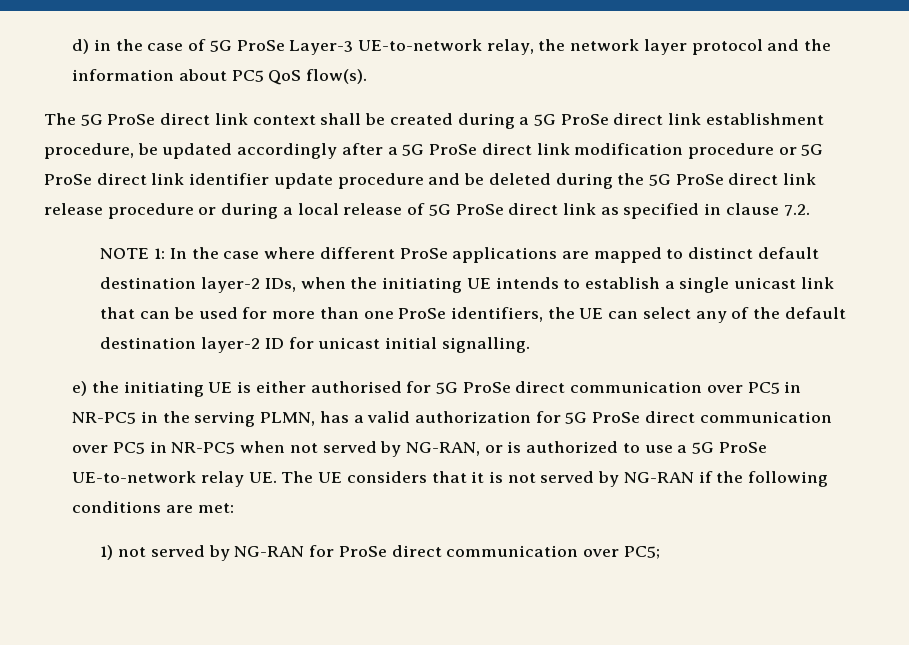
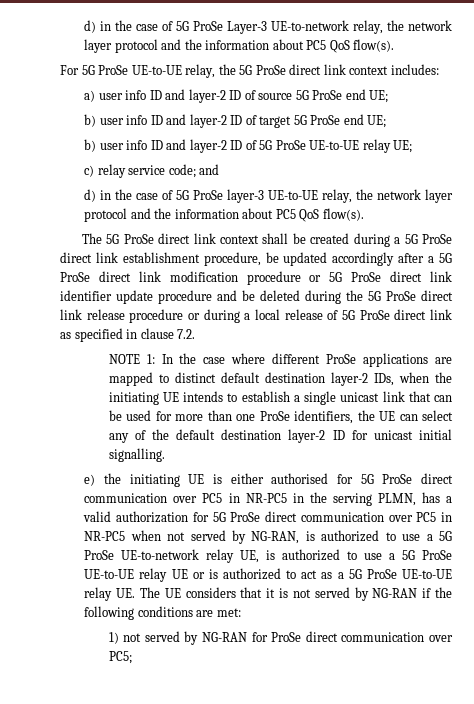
+ For 5G ProSe UE-to-UE relay, the 5G ProSe direct link context includes:
+ a) user info ID and layer-2 ID of source 5G ProSe end UE;
+ b) user info ID and layer-2 ID of target 5G ProSe end UE;
+ b) user info ID and layer-2 ID of 5G ProSe UE-to-UE relay UE;
+ c) relay service code; and
+ d) in the case of 5G ProSe layer-3 UE-to-UE relay, the network layer protocol and the information about PC5 QoS flow(s).
- e) the initiating UE is either authorised for 5G ProSe direct communication over PC5 in NR-PC5 in the serving PLMN, has a valid authorization for 5G ProSe direct communication over PC5 in NR-PC5 when not served by NG-RAN, or is authorized to use a 5G ProSe UE-to-network relay UE. The UE considers that it is not served by NG-RAN if the following conditions are met:
+ e) the initiating UE is either authorised for 5G ProSe direct communication over PC5 in NR-PC5 in the serving PLMN, has a valid authorization for 5G ProSe direct communication over PC5 in NR-PC5 when not served by NG-RAN, is authorized to use a 5G ProSe UE-to-network relay UE, is authorized to use a 5G ProSe UE-to-UE relay UE or is authorized to act as a 5G ProSe UE-to-UE relay UE. The UE considers that it is not served by NG-RAN if the following conditions are met:

